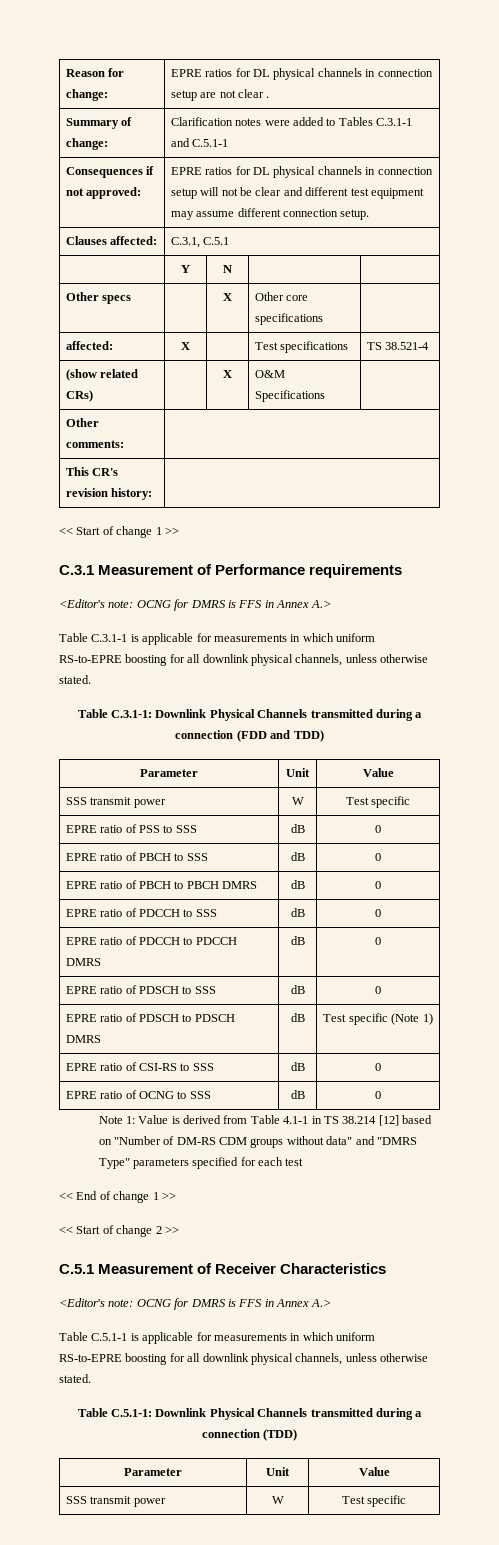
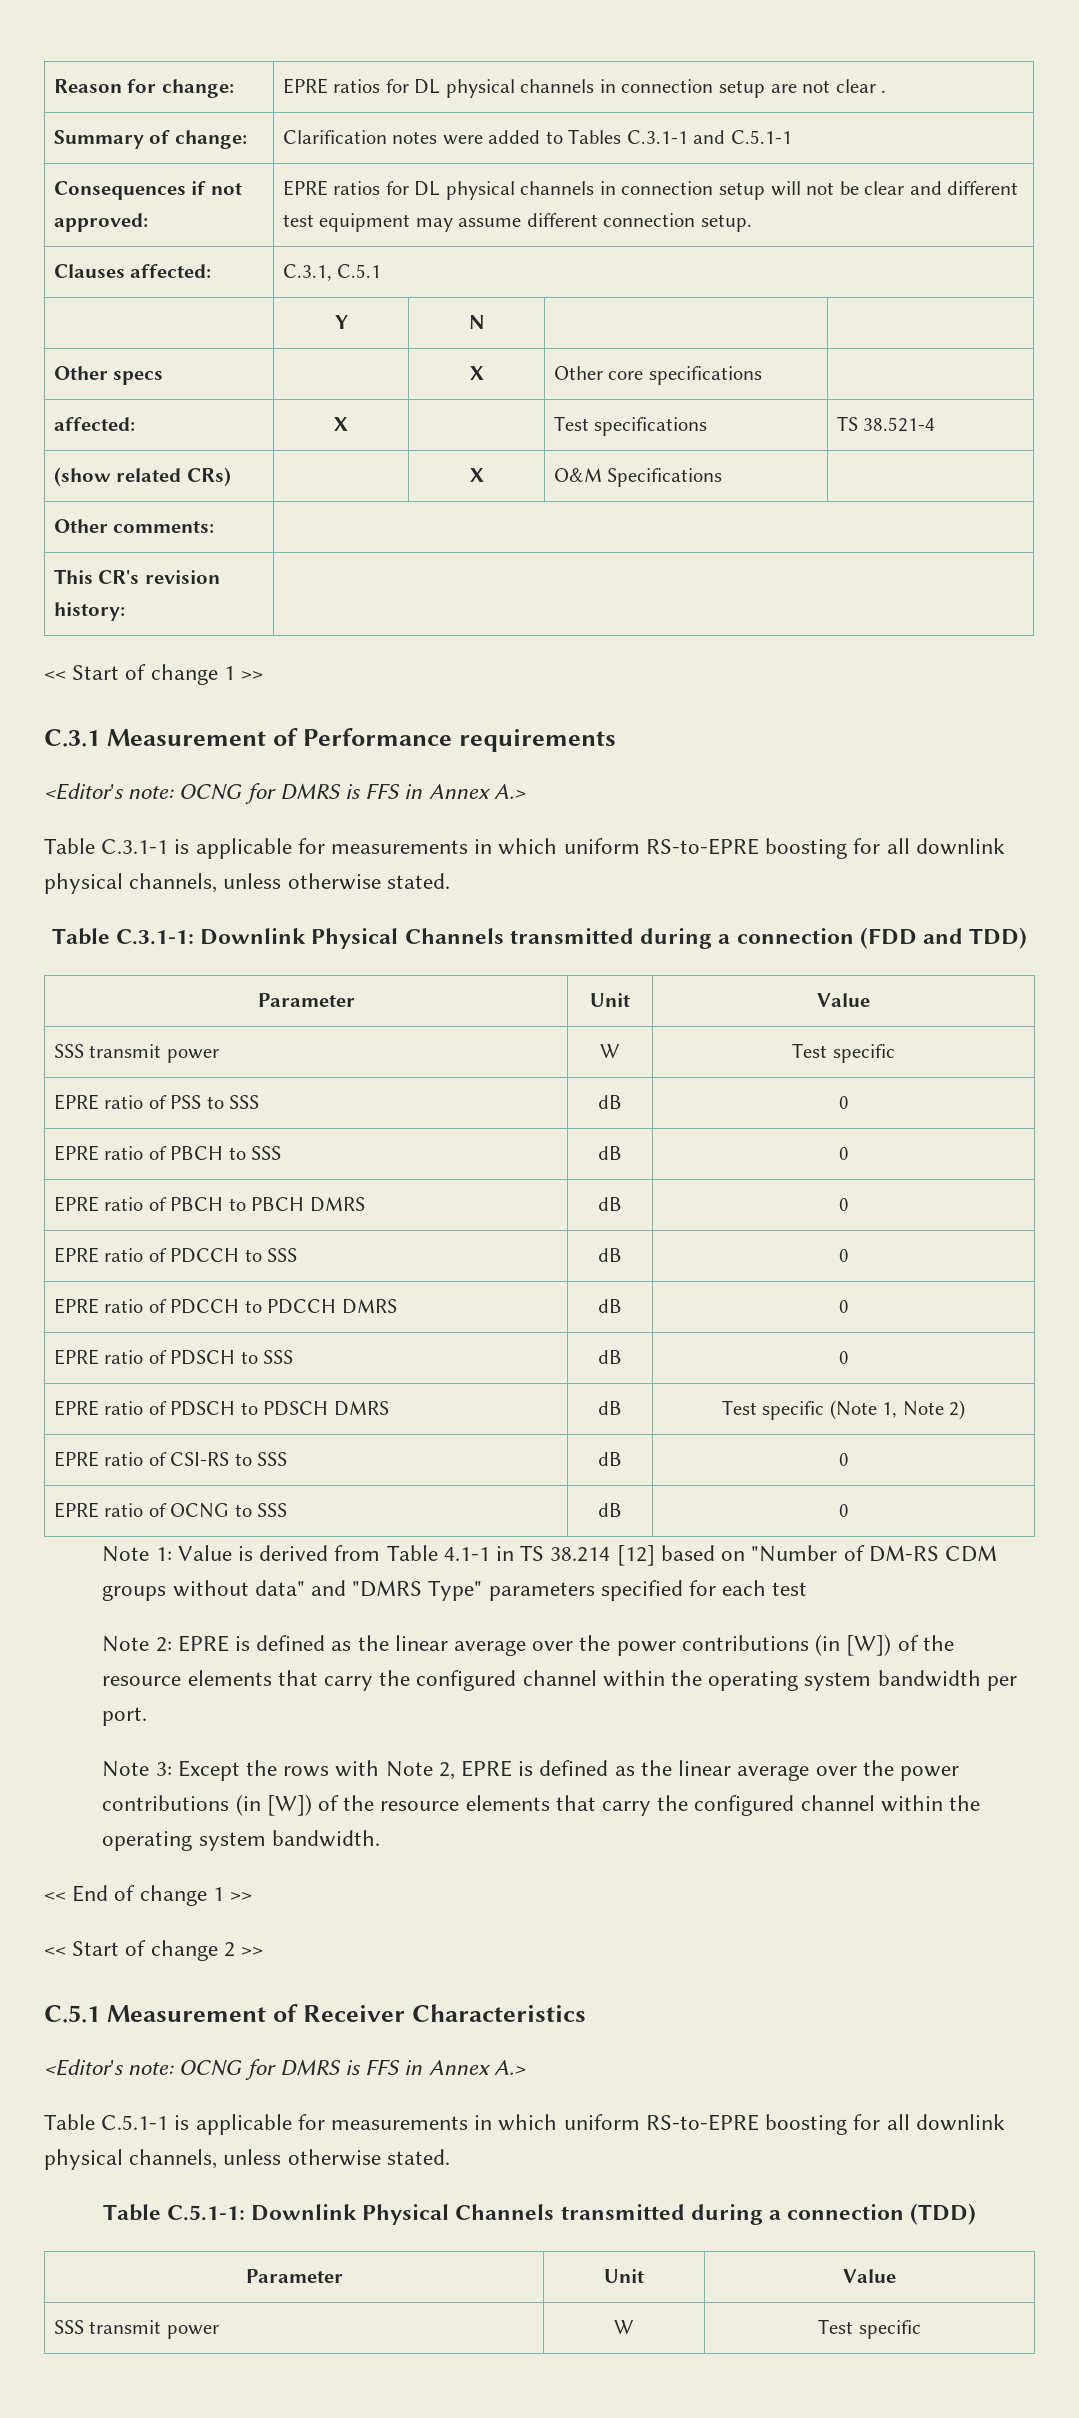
- EPRE ratio of PDSCH to PDSCH DMRS | dB | Test specific (Note 1)
+ EPRE ratio of PDSCH to PDSCH DMRS | dB | Test specific (Note 1, Note 2)
+ Note 2: EPRE is defined as the linear average over the power contributions (in [W]) of the resource elements that carry the configured channel within the operating system bandwidth per port.
+ Note 3: Except the rows with Note 2, EPRE is defined as the linear average over the power contributions (in [W]) of the resource elements that carry the configured channel within the operating system bandwidth.

